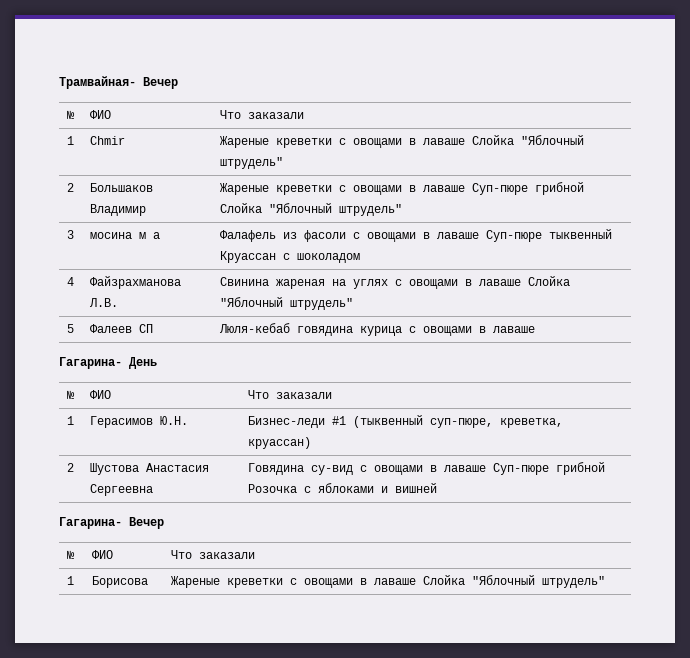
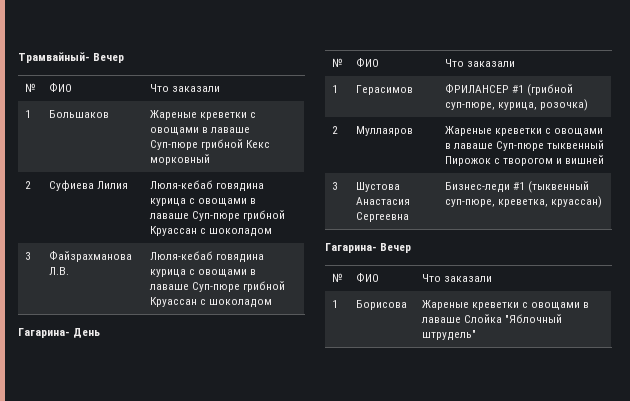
- Трамвайная- Вечер
+ Трамвайный- Вечер
  № | ФИО | Что заказали
- 1 | Chmir | Жареные креветки с овощами в лаваше Слойка "Яблочный штрудель"
- 2 | Большаков Владимир | Жареные креветки с овощами в лаваше Суп-пюре грибной Слойка "Яблочный штрудель"
- 3 | мосина м а | Фалафель из фасоли с овощами в лаваше Суп-пюре тыквенный Круассан с шоколадом
- 4 | Файзрахманова Л.В. | Свинина жареная на углях с овощами в лаваше Слойка "Яблочный штрудель"
- 5 | Фалеев СП | Люля-кебаб говядина курица с овощами в лаваше
+ 1 | Большаков | Жареные креветки с овощами в лаваше Суп-пюре грибной Кекс морковный
+ 2 | Суфиева Лилия | Люля-кебаб говядина курица с овощами в лаваше Суп-пюре грибной Круассан с шоколадом
+ 3 | Файзрахманова Л.В. | Люля-кебаб говядина курица с овощами в лаваше Суп-пюре грибной Круассан с шоколадом
- 1 | Герасимов Ю.Н. | Бизнес-леди #1 (тыквенный суп-пюре, креветка, круассан)
+ 1 | Герасимов | ФРИЛАНСЕР #1 (грибной суп-пюре, курица, розочка)
+ 2 | Муллаяров | Жареные креветки с овощами в лаваше Суп-пюре тыквенный Пирожок с творогом и вишней
+ 3 | Шустова Анастасия Сергеевна | Бизнес-леди #1 (тыквенный суп-пюре, креветка, круассан)
- 2 | Шустова Анастасия Сергеевна | Говядина су-вид с овощами в лаваше Суп-пюре грибной Розочка с яблоками и вишней

